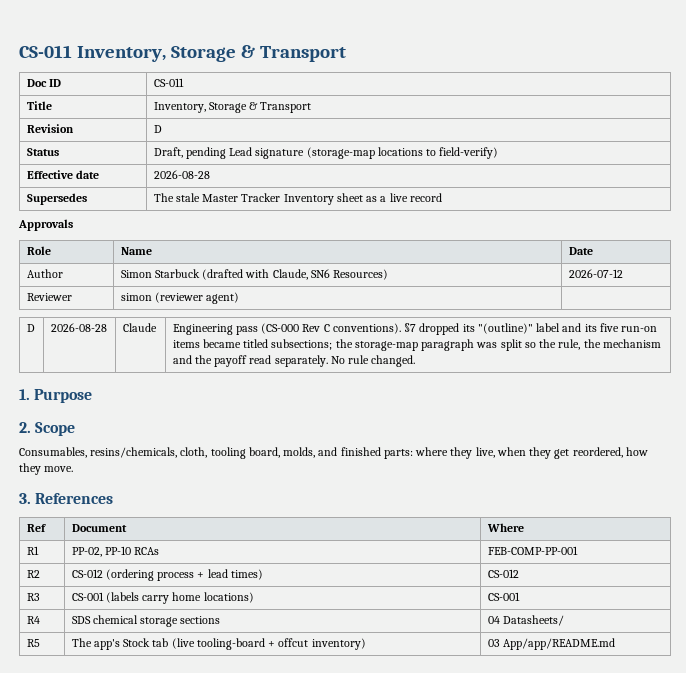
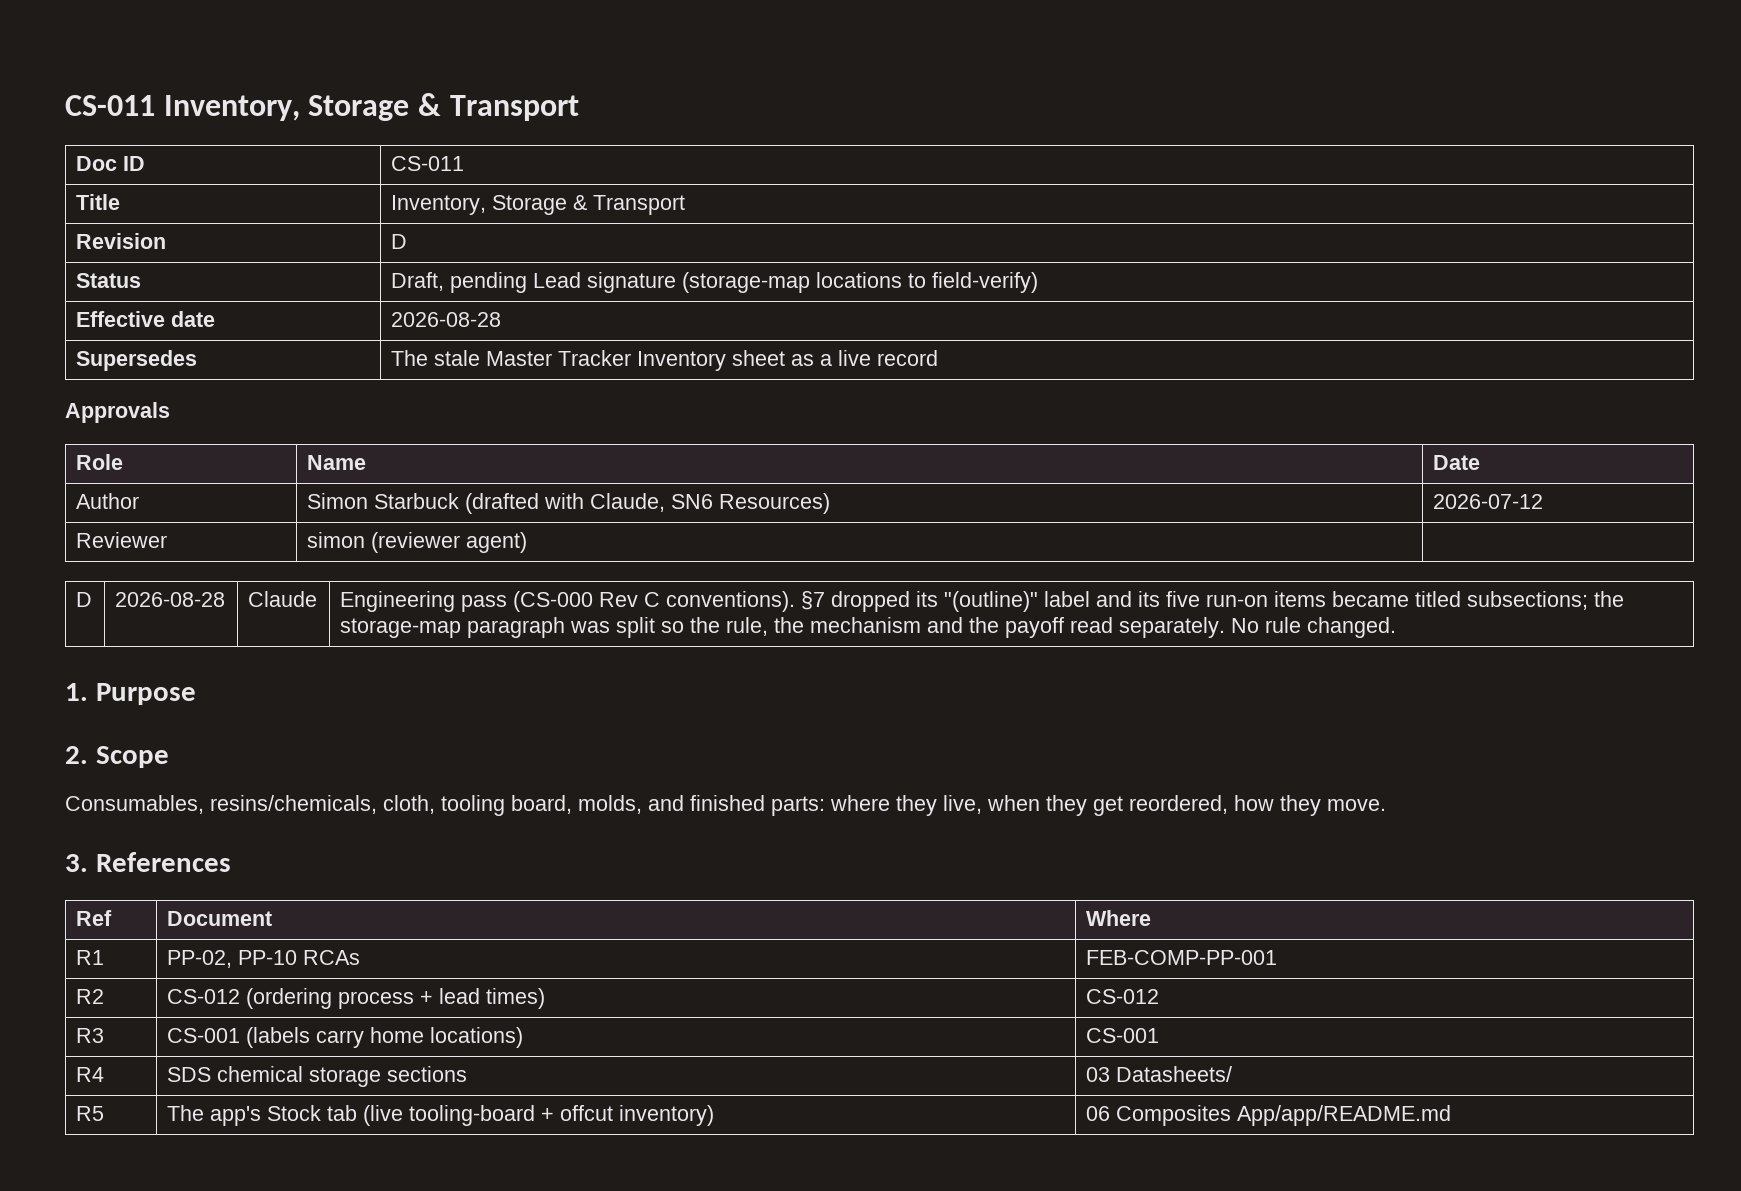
- R4 | SDS chemical storage sections | 04 Datasheets/
+ R4 | SDS chemical storage sections | 03 Datasheets/
- R5 | The app's Stock tab (live tooling-board + offcut inventory) | 03 App/app/README.md
+ R5 | The app's Stock tab (live tooling-board + offcut inventory) | 06 Composites App/app/README.md

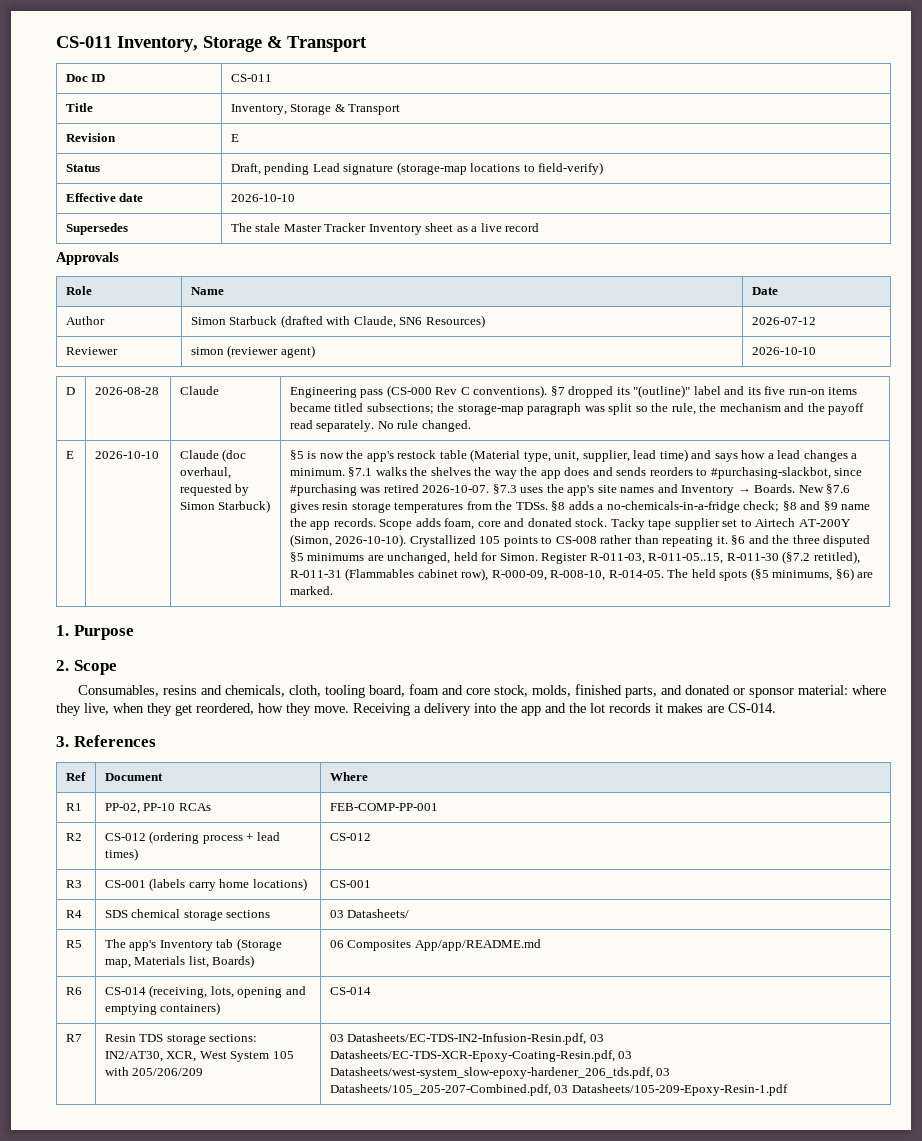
- Revision | D
+ Revision | E
- Effective date | 2026-08-28
+ Effective date | 2026-10-10
- Reviewer | simon (reviewer agent) |
+ Reviewer | simon (reviewer agent) | 2026-10-10
+ E | 2026-10-10 | Claude (doc overhaul, requested by Simon Starbuck) | §5 is now the app's restock table (Material type, unit, supplier, lead time) and says how a lead changes a minimum. §7.1 walks the shelves the way the app does and sends reorders to #purchasing-slackbot, since #purchasing was retired 2026-10-07. §7.3 uses the app's site names and Inventory → Boards. New §7.6 gives resin storage temperatures from the TDSs. §8 adds a no-chemicals-in-a-fridge check; §8 and §9 name the app records. Scope adds foam, core and donated stock. Tacky tape supplier set to Airtech AT-200Y (Simon, 2026-10-10). Crystallized 105 points to CS-008 rather than repeating it. §6 and the three disputed §5 minimums are unchanged, held for Simon. Register R-011-03, R-011-05..15, R-011-30 (§7.2 retitled), R-011-31 (Flammables cabinet row), R-000-09, R-008-10, R-014-05. The held spots (§5 minimums, §6) are marked.
- Consumables, resins/chemicals, cloth, tooling board, molds, and finished parts: where they live, when they get reordered, how they move.
+ Consumables, resins and chemicals, cloth, tooling board, foam and core stock, molds, finished parts, and donated or sponsor material: where they live, when they get reordered, how they move. Receiving a delivery into the app and the lot records it makes are CS-014.
- R5 | The app's Stock tab (live tooling-board + offcut inventory) | 06 Composites App/app/README.md
+ R5 | The app's Inventory tab (Storage map, Materials list, Boards) | 06 Composites App/app/README.md
+ R6 | CS-014 (receiving, lots, opening and emptying containers) | CS-014
+ R7 | Resin TDS storage sections: IN2/AT30, XCR, West System 105 with 205/206/209 | 03 Datasheets/EC-TDS-IN2-Infusion-Resin.pdf, 03 Datasheets/EC-TDS-XCR-Epoxy-Coating-Resin.pdf, 03 Datasheets/west-system_slow-epoxy-hardener_206_tds.pdf, 03 Datasheets/105_205-207-Combined.pdf, 03 Datasheets/105-209-Epoxy-Resin-1.pdf

